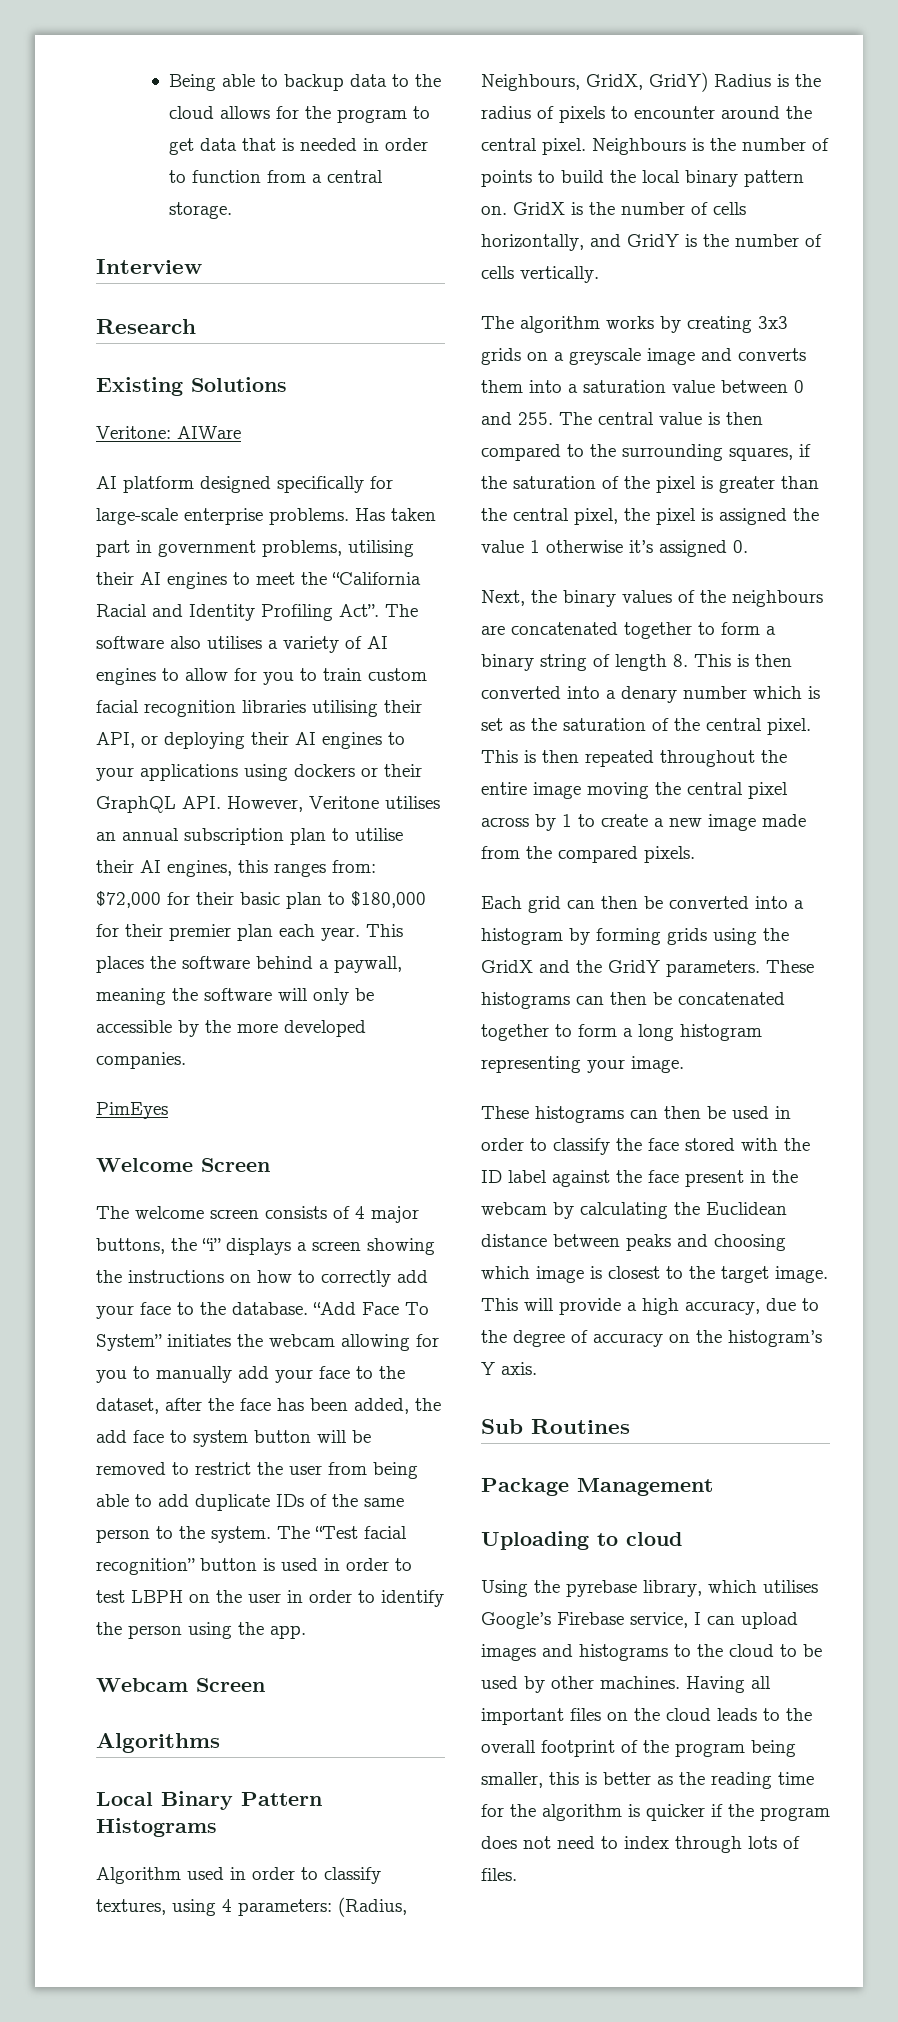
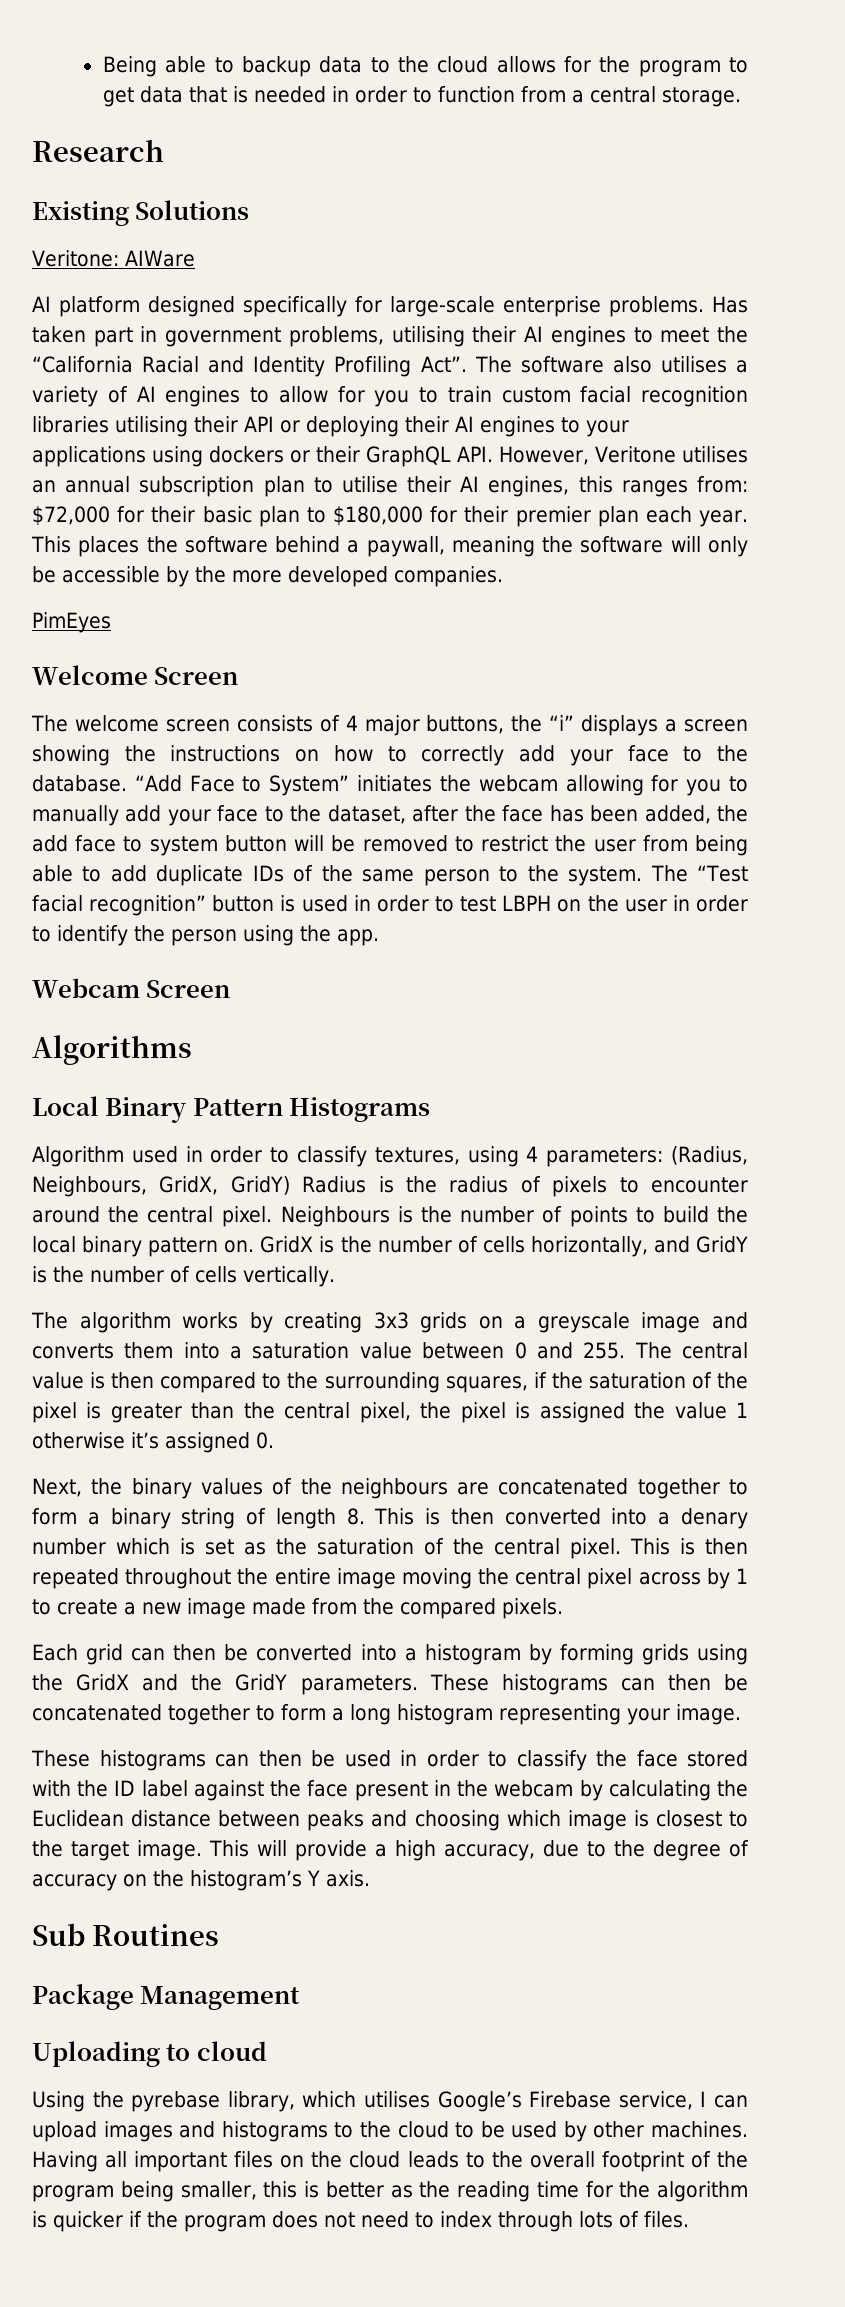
- Interview
- The software also utilises a variety of AI engines to allow for you to train custom facial recognition libraries utilising their API, or deploying their AI engines to your applications using dockers or their GraphQL API. However, Veritone utilises an annual subscription plan to utilise their AI engines, this ranges from:
+ The software also utilises a variety of AI engines to allow for you to train custom facial recognition libraries utilising their API or deploying their AI engines to your applications using dockers or their GraphQL API. However, Veritone utilises an annual subscription plan to utilise their AI engines, this ranges from:
- “Add Face To System” initiates the webcam allowing for you to manually add your face to the dataset, after the face has been added, the add face to system button will be removed to restrict the user from being able to add duplicate IDs of the same person to the system.
+ “Add Face to System” initiates the webcam allowing for you to manually add your face to the dataset, after the face has been added, the add face to system button will be removed to restrict the user from being able to add duplicate IDs of the same person to the system.

